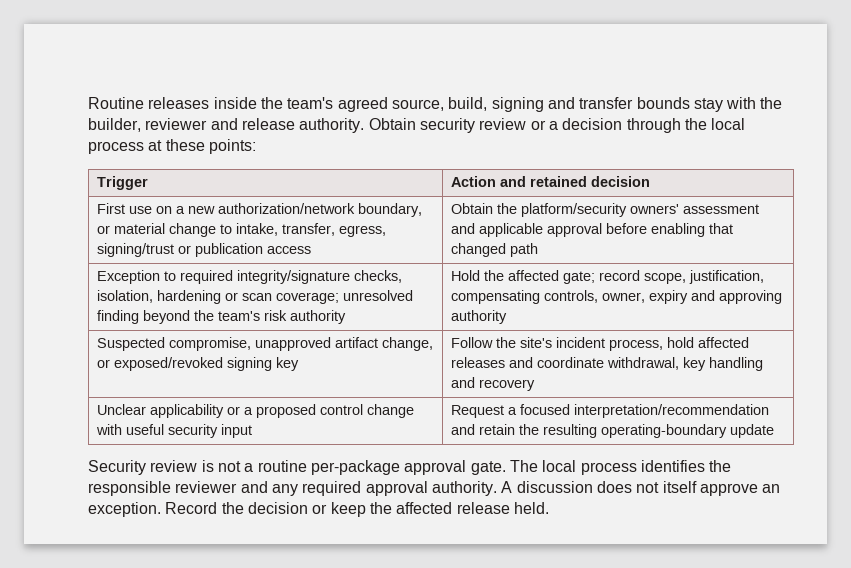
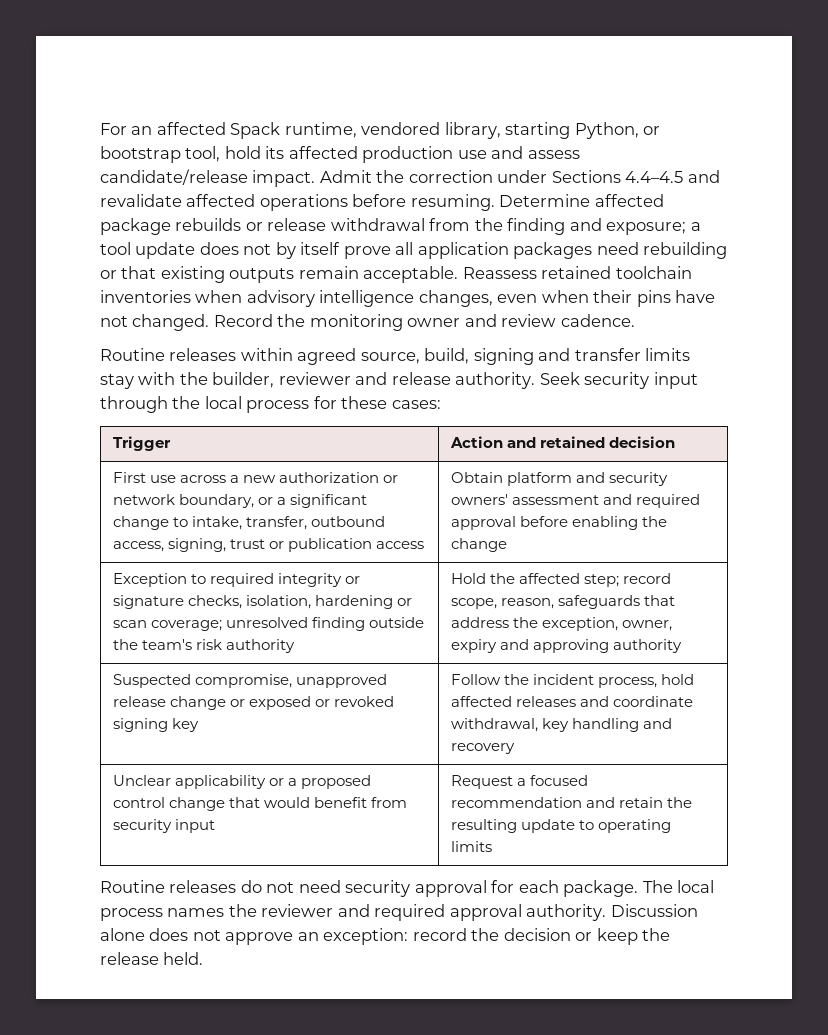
- Routine releases inside the team's agreed source, build, signing and transfer bounds stay with the builder, reviewer and release authority.
+ For an affected Spack runtime, vendored library, starting Python, or bootstrap tool, hold its affected production use and assess candidate/release impact. Admit the correction under Sections 4.4–4.5 and revalidate affected operations before resuming. Determine affected package rebuilds or release withdrawal from the finding and exposure; a tool update does not by itself prove all application packages need rebuilding or that existing outputs remain acceptable. Reassess retained toolchain inventories when advisory intelligence changes, even when their pins have not changed. Record the monitoring owner and review cadence.
+ Routine releases within agreed source, build, signing and transfer limits stay with the builder, reviewer and release authority.
- Obtain security review or a decision through the local process at these points:
+ Seek security input through the local process for these cases:
- First use on a new authorization/network boundary, or material change to intake, transfer, egress, signing/trust or publication access | Obtain the platform/security owners' assessment and applicable approval before enabling that changed path
+ First use across a new authorization or network boundary, or a significant change to intake, transfer, outbound access, signing, trust or publication access | Obtain platform and security owners' assessment and required approval before enabling the change
- Exception to required integrity/signature checks, isolation, hardening or scan coverage; unresolved finding beyond the team's risk authority | Hold the affected gate; record scope, justification, compensating controls, owner, expiry and approving authority
+ Exception to required integrity or signature checks, isolation, hardening or scan coverage; unresolved finding outside the team's risk authority | Hold the affected step; record scope, reason, safeguards that address the exception, owner, expiry and approving authority
- Suspected compromise, unapproved artifact change, or exposed/revoked signing key | Follow the site's incident process, hold affected releases and coordinate withdrawal, key handling and recovery
+ Suspected compromise, unapproved release change or exposed or revoked signing key | Follow the incident process, hold affected releases and coordinate withdrawal, key handling and recovery
- Unclear applicability or a proposed control change with useful security input | Request a focused interpretation/recommendation and retain the resulting operating-boundary update
- Security review is not a routine per-package approval gate. The local process identifies the responsible reviewer and any required approval authority.
+ Unclear applicability or a proposed control change that would benefit from security input | Request a focused recommendation and retain the resulting update to operating limits
+ Routine releases do not need security approval for each package. The local process names the reviewer and required approval authority.
- A discussion does not itself approve an exception. Record the decision or keep the affected release held.
+ Discussion alone does not approve an exception: record the decision or keep the release held.

